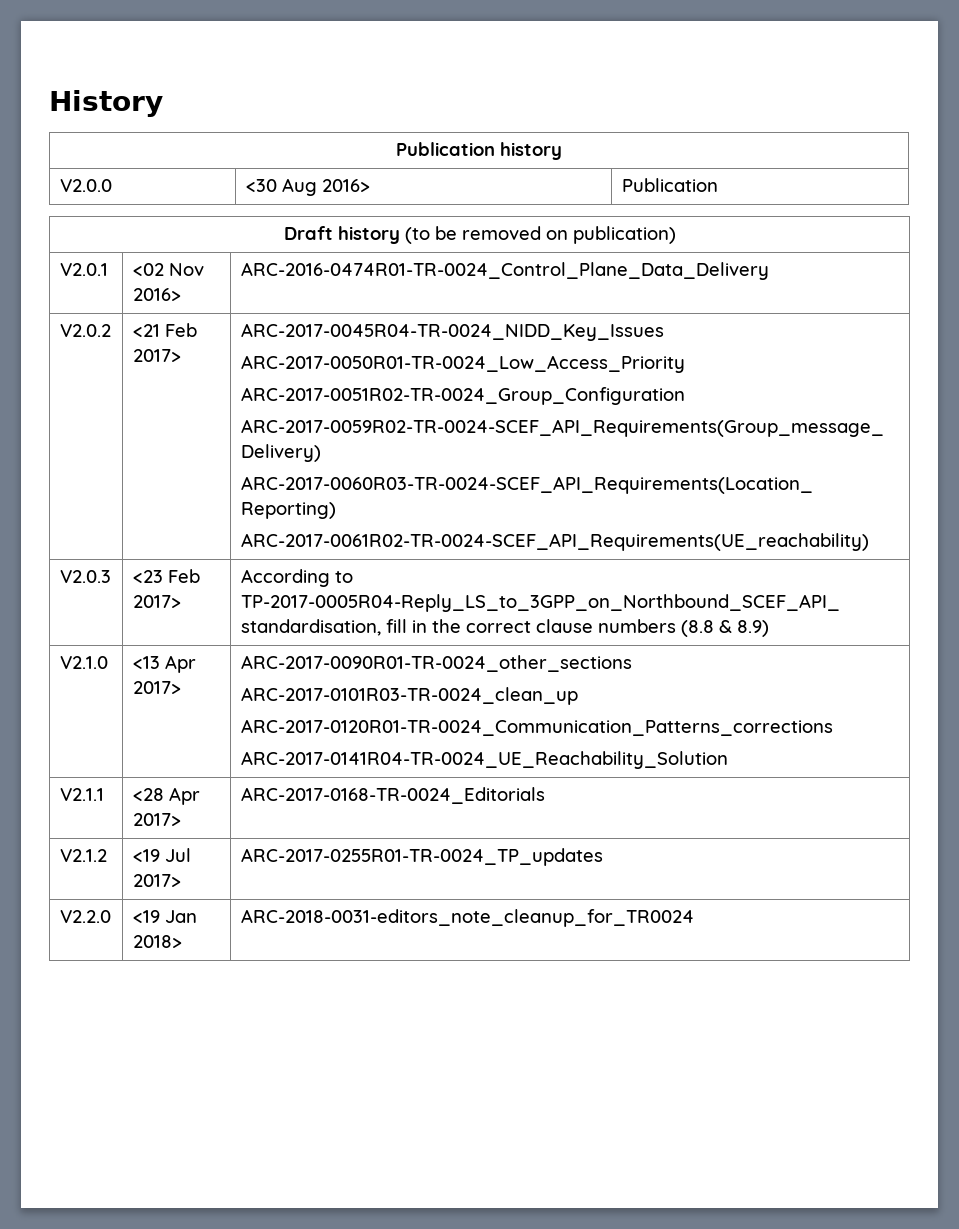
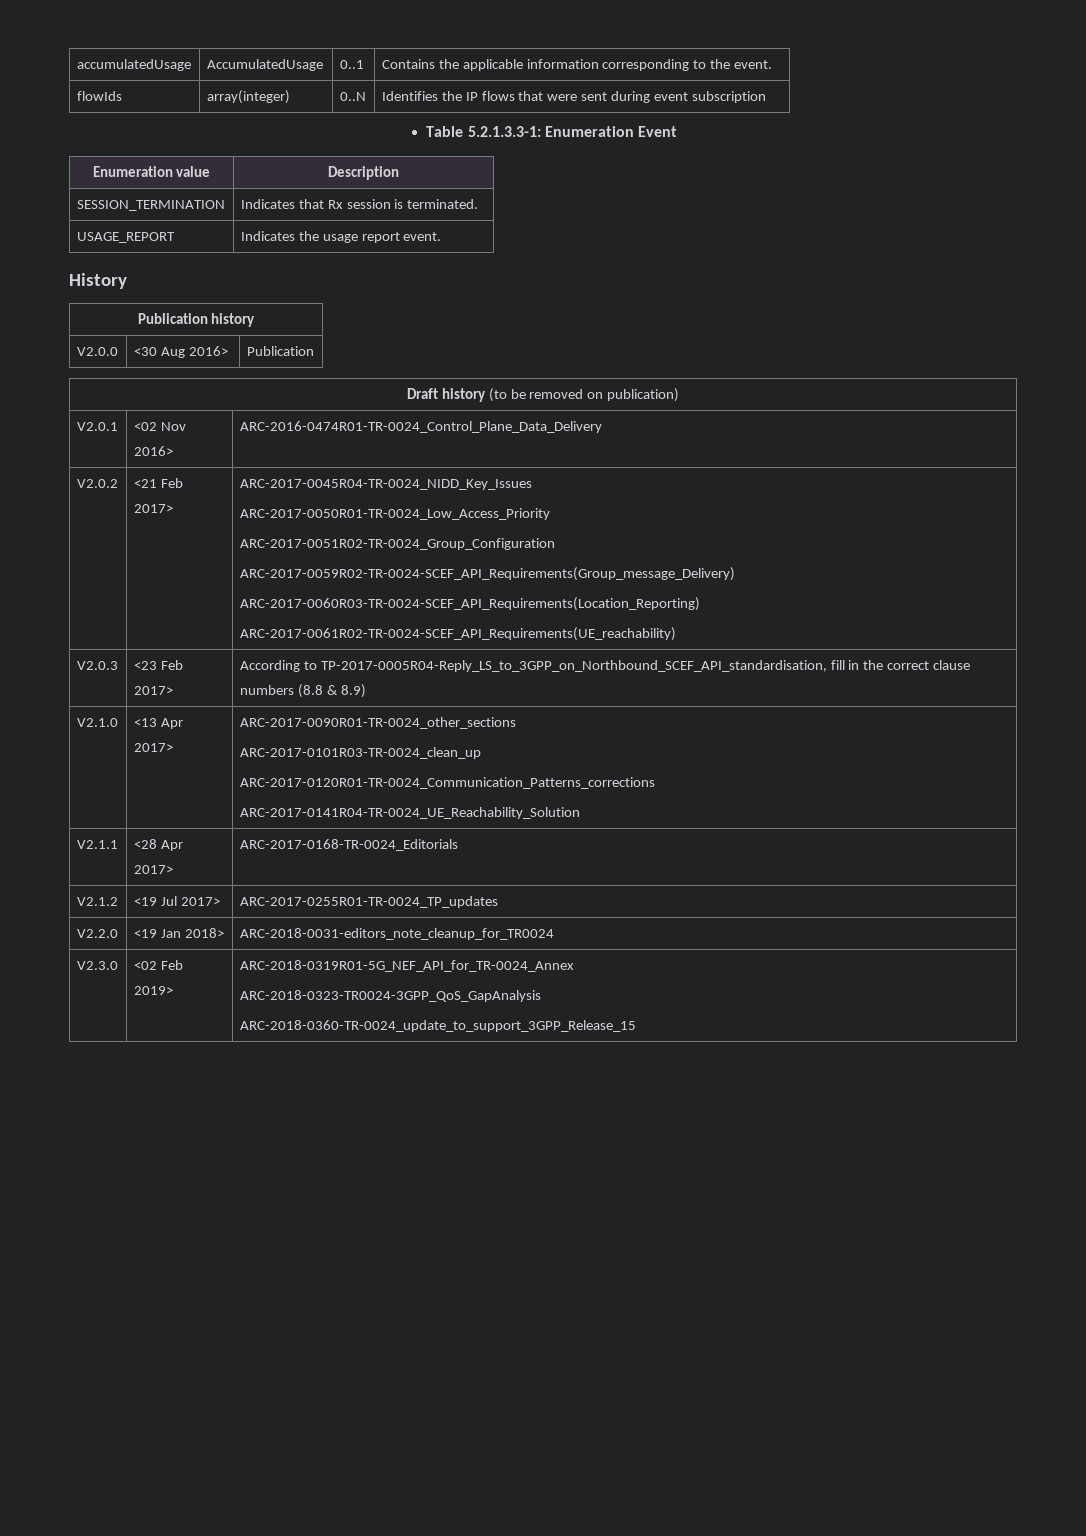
+ accumulatedUsage | AccumulatedUsage | 0..1 | Contains the applicable information corresponding to the event.
+ flowIds | array(integer) | 0..N | Identifies the IP flows that were sent during event subscription
+ Table 5.2.1.3.3-1: Enumeration Event
+ Enumeration value | Description
+ SESSION_TERMINATION | Indicates that Rx session is terminated.
+ USAGE_REPORT | Indicates the usage report event.
+ V2.3.0 | <02 Feb 2019> | ARC-2018-0319R01-5G_NEF_API_for_TR-0024_Annex
+ ARC-2018-0323-TR0024-3GPP_QoS_GapAnalysis
+ ARC-2018-0360-TR-0024_update_to_support_3GPP_Release_15

